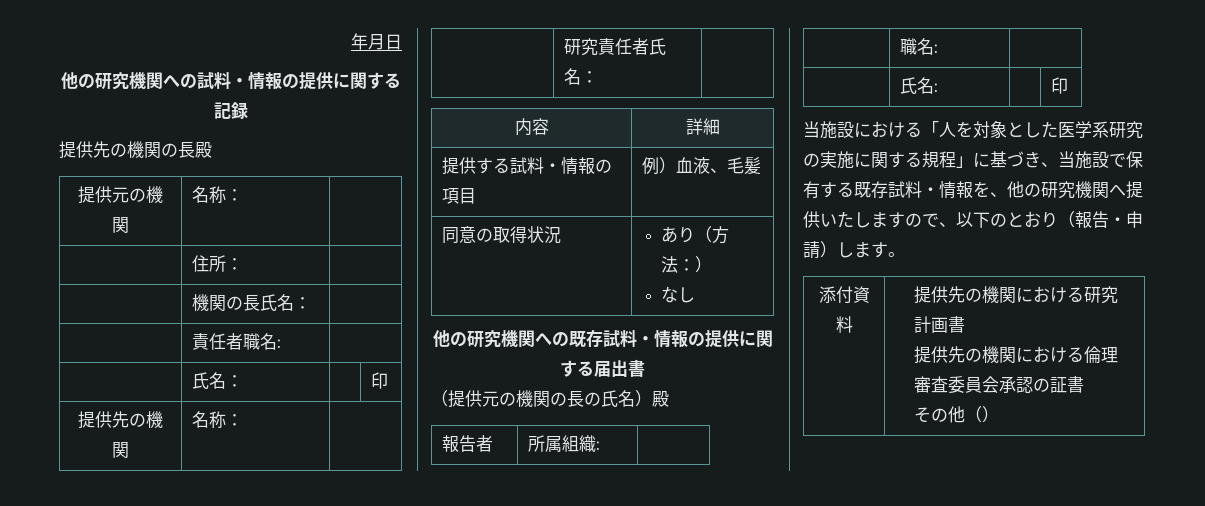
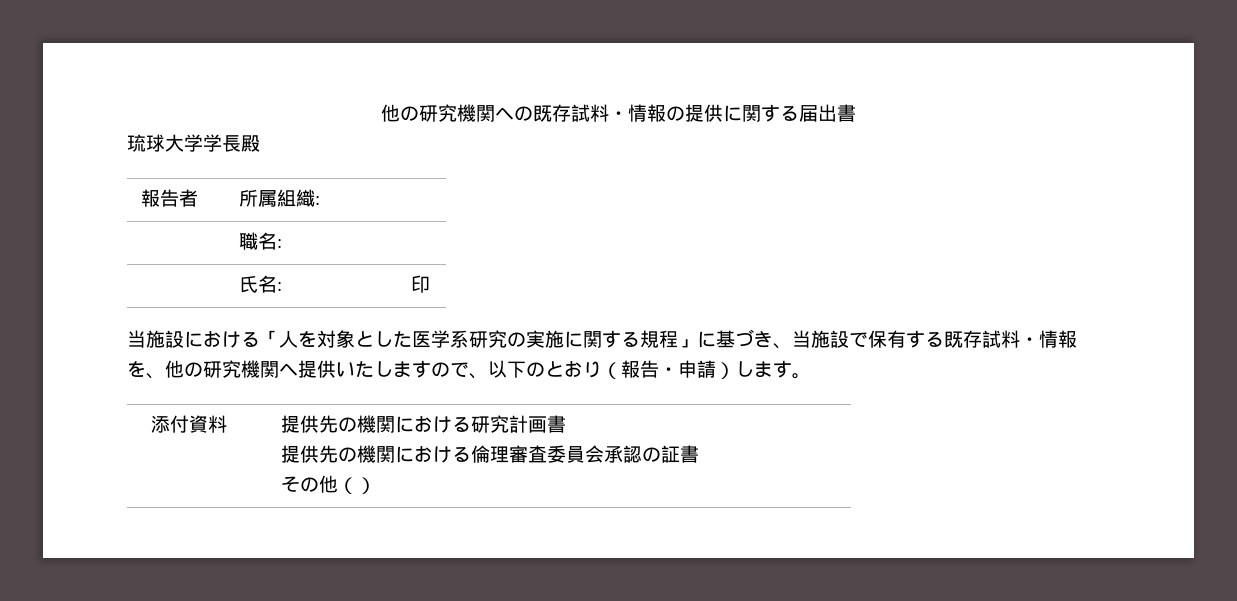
- 年月日
- 他の研究機関への試料・情報の提供に関する記録
- 提供先の機関の長殿
- 提供元の機関 | 名称： |
- | 住所： |
- | 機関の長氏名： |
- | 責任者職名: |
- | 氏名： | | 印
- 提供先の機関 | 名称： |
- | 研究責任者氏名： |
- 内容 | 詳細
- 提供する試料・情報の項目 | 例）血液、毛髪
- 同意の取得状況 | あり（方法：）
- なし
- （提供元の機関の長の氏名）殿
+ 琉球大学学長殿

